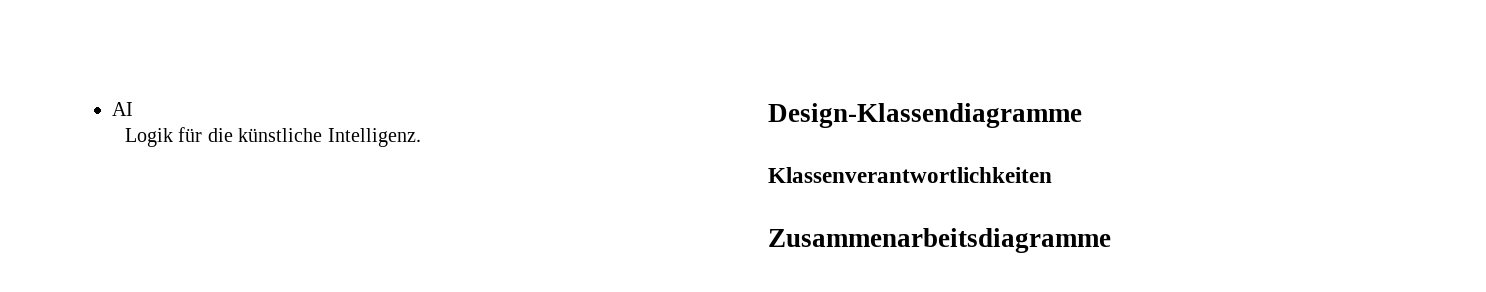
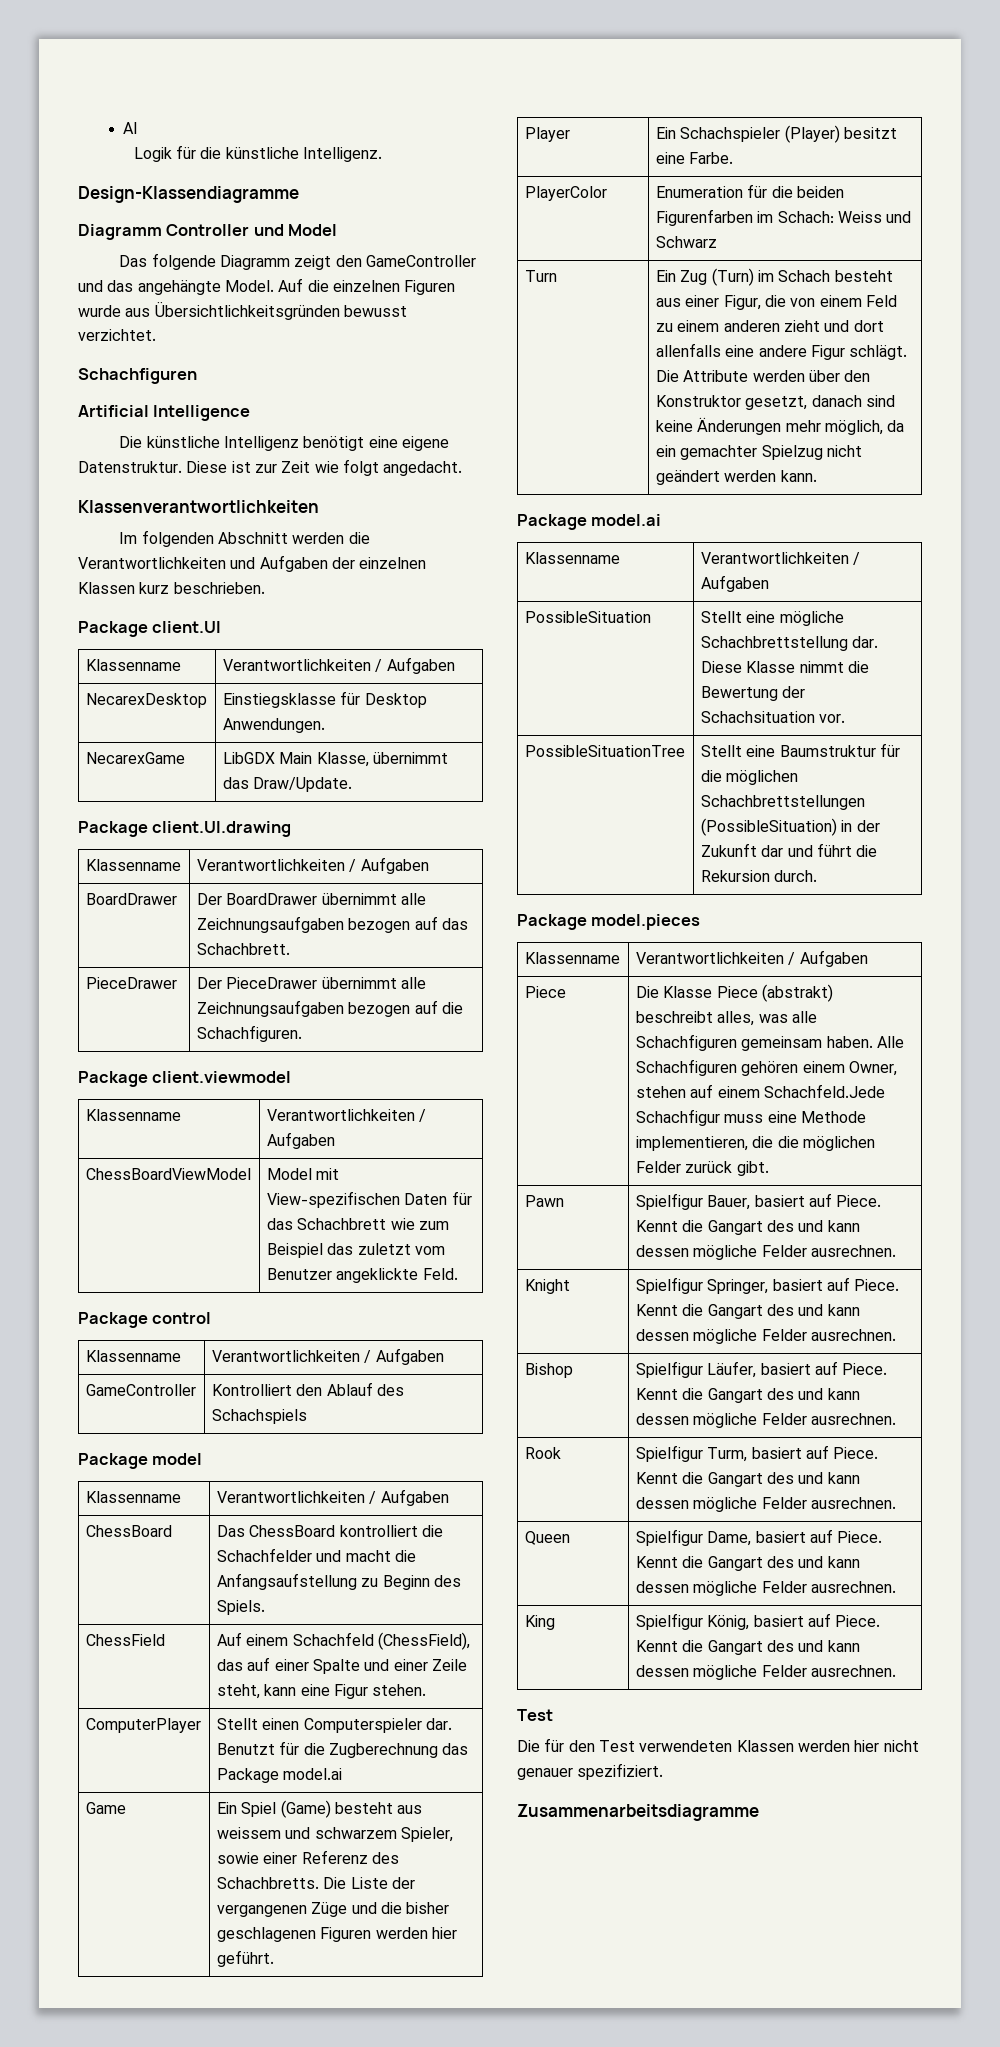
+ Diagramm Controller und Model
+ Das folgende Diagramm zeigt den GameController und das angehängte Model. Auf die einzelnen Figuren wurde aus Übersichtlichkeitsgründen bewusst verzichtet.
+ Schachfiguren
+ Artificial Intelligence
+ Die künstliche Intelligenz benötigt eine eigene Datenstruktur. Diese ist zur Zeit wie folgt angedacht.
  Klassenverantwortlichkeiten
+ Im folgenden Abschnitt werden die Verantwortlichkeiten und Aufgaben der einzelnen Klassen kurz beschrieben.
+ Package client.UI
+ Klassenname | Verantwortlichkeiten / Aufgaben
+ NecarexDesktop | Einstiegsklasse für Desktop Anwendungen.
+ NecarexGame | LibGDX Main Klasse, übernimmt das Draw/Update.
+ Package client.UI.drawing
+ Klassenname | Verantwortlichkeiten / Aufgaben
+ BoardDrawer | Der BoardDrawer übernimmt alle Zeichnungsaufgaben bezogen auf das Schachbrett.
+ PieceDrawer | Der PieceDrawer übernimmt alle Zeichnungsaufgaben bezogen auf die Schachfiguren.
+ Package client.viewmodel
+ Klassenname | Verantwortlichkeiten / Aufgaben
+ ChessBoardViewModel | Model mit View-spezifischen Daten für das Schachbrett wie zum Beispiel das zuletzt vom Benutzer angeklickte Feld.
+ Package control
+ Klassenname | Verantwortlichkeiten / Aufgaben
+ GameController | Kontrolliert den Ablauf des Schachspiels
+ Package model
+ Klassenname | Verantwortlichkeiten / Aufgaben
+ ChessBoard | Das ChessBoard kontrolliert die Schachfelder und macht die Anfangsaufstellung zu Beginn des Spiels.
+ ChessField | Auf einem Schachfeld (ChessField), das auf einer Spalte und einer Zeile steht, kann eine Figur stehen.
+ ComputerPlayer | Stellt einen Computerspieler dar. Benutzt für die Zugberechnung das Package model.ai
+ Game | Ein Spiel (Game) besteht aus weissem und schwarzem Spieler, sowie einer Referenz des Schachbretts. Die Liste der vergangenen Züge und die bisher geschlagenen Figuren werden hier geführt.
+ Player | Ein Schachspieler (Player) besitzt eine Farbe.
+ PlayerColor | Enumeration für die beiden Figurenfarben im Schach: Weiss und Schwarz
+ Turn | Ein Zug (Turn) im Schach besteht aus einer Figur, die von einem Feld zu einem anderen zieht und dort allenfalls eine andere Figur schlägt. Die Attribute werden über den Konstruktor gesetzt, danach sind keine Änderungen mehr möglich, da ein gemachter Spielzug nicht geändert werden kann.
+ Package model.ai
+ Klassenname | Verantwortlichkeiten / Aufgaben
+ PossibleSituation | Stellt eine mögliche Schachbrettstellung dar. Diese Klasse nimmt die Bewertung der Schachsituation vor.
+ PossibleSituationTree | Stellt eine Baumstruktur für die möglichen Schachbrettstellungen (PossibleSituation) in der Zukunft dar und führt die Rekursion durch.
+ Package model.pieces
+ Klassenname | Verantwortlichkeiten / Aufgaben
+ Piece | Die Klasse Piece (abstrakt) beschreibt alles, was alle Schachfiguren gemeinsam haben. Alle Schachfiguren gehören einem Owner, stehen auf einem Schachfeld.Jede Schachfigur muss eine Methode implementieren, die die möglichen Felder zurück gibt.
+ Pawn | Spielfigur Bauer, basiert auf Piece. Kennt die Gangart des und kann dessen mögliche Felder ausrechnen.
+ Knight | Spielfigur Springer, basiert auf Piece. Kennt die Gangart des und kann dessen mögliche Felder ausrechnen.
+ Bishop | Spielfigur Läufer, basiert auf Piece. Kennt die Gangart des und kann dessen mögliche Felder ausrechnen.
+ Rook | Spielfigur Turm, basiert auf Piece. Kennt die Gangart des und kann dessen mögliche Felder ausrechnen.
+ Queen | Spielfigur Dame, basiert auf Piece. Kennt die Gangart des und kann dessen mögliche Felder ausrechnen.
+ King | Spielfigur König, basiert auf Piece. Kennt die Gangart des und kann dessen mögliche Felder ausrechnen.
+ Test
+ Die für den Test verwendeten Klassen werden hier nicht genauer spezifiziert.

